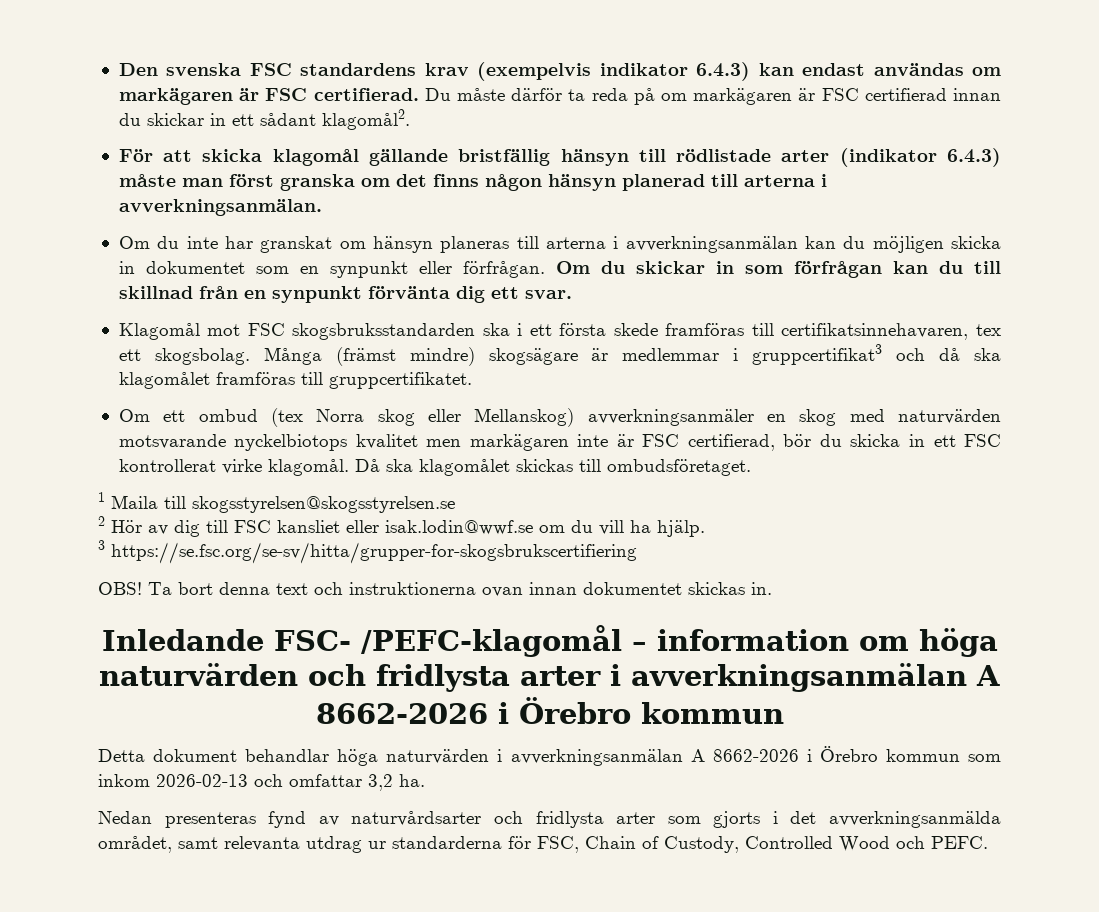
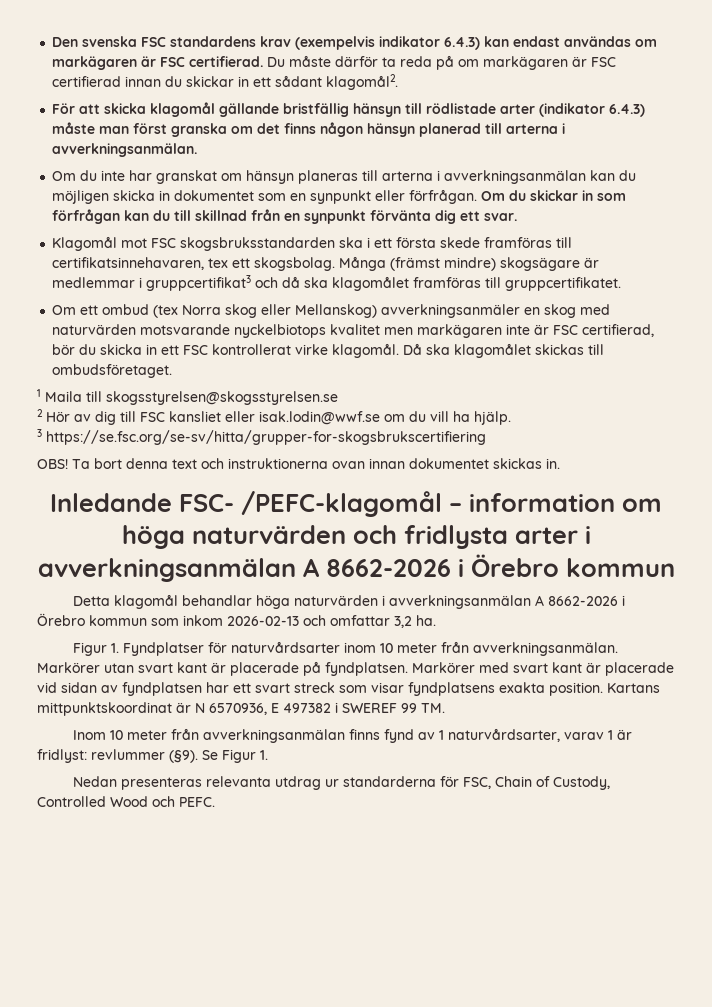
- Detta dokument behandlar höga naturvärden i avverkningsanmälan A 8662-2026 i Örebro kommun som inkom 2026-02-13 och omfattar 3,2 ha.
+ Detta klagomål behandlar höga naturvärden i avverkningsanmälan A 8662-2026 i Örebro kommun som inkom 2026-02-13 och omfattar 3,2 ha.
- Nedan presenteras fynd av naturvårdsarter och fridlysta arter som gjorts i det avverkningsanmälda området, samt relevanta utdrag ur standarderna för FSC, Chain of Custody, Controlled Wood och PEFC.
+ Figur 1. Fyndplatser för naturvårdsarter inom 10 meter från avverkningsanmälan. Markörer utan svart kant är placerade på fyndplatsen. Markörer med svart kant är placerade vid sidan av fyndplatsen har ett svart streck som visar fyndplatsens exakta position. Kartans mittpunktskoordinat är N 6570936, E 497382 i SWEREF 99 TM.
+ Inom 10 meter från avverkningsanmälan finns fynd av 1 naturvårdsarter, varav 1 är fridlyst: revlummer (§9). Se Figur 1.
+ Nedan presenteras relevanta utdrag ur standarderna för FSC, Chain of Custody, Controlled Wood och PEFC.

